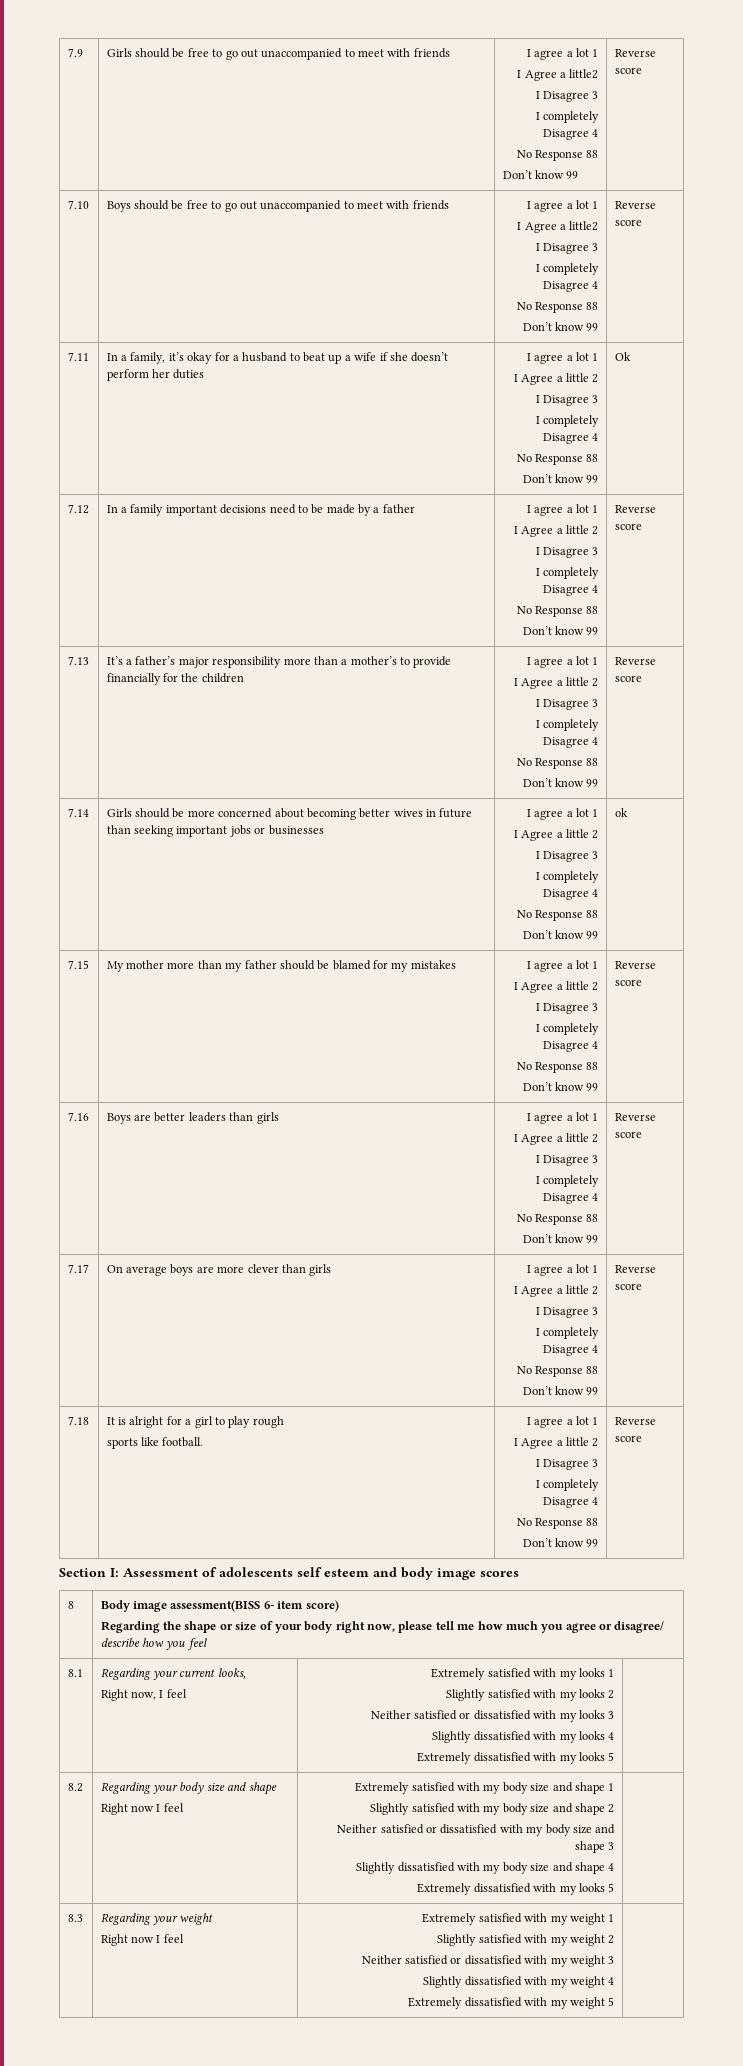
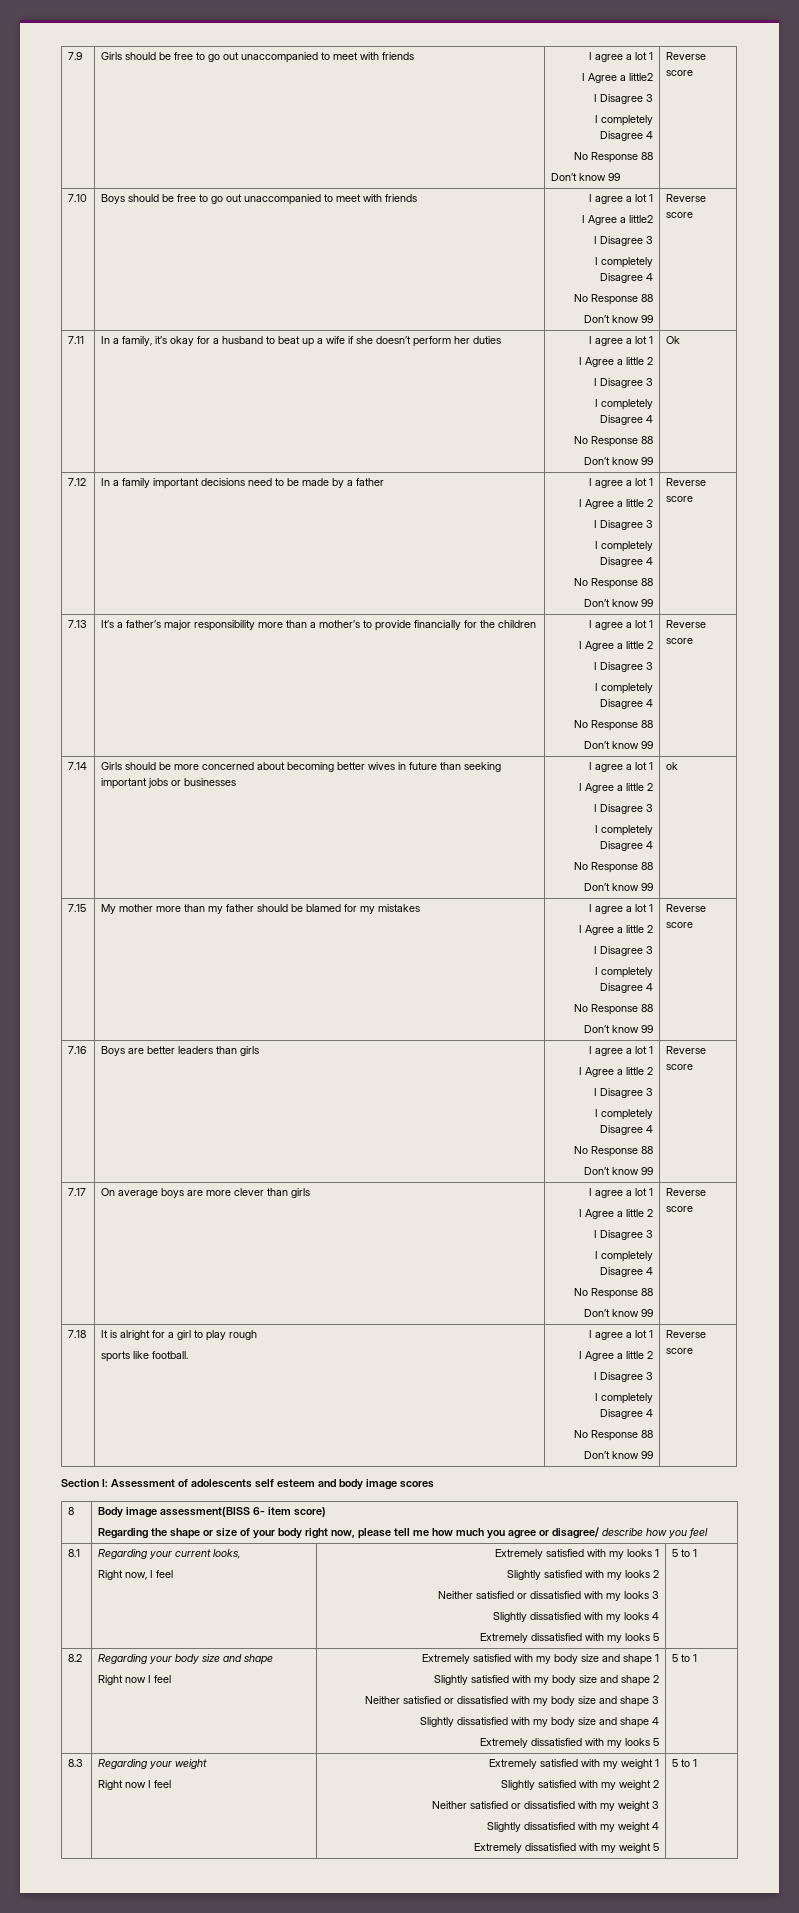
  Slightly dissatisfied with my looks 4
- Extremely dissatisfied with my looks 5
+ Extremely dissatisfied with my looks 5 | 5 to 1
  Slightly dissatisfied with my body size and shape 4
- Extremely dissatisfied with my looks 5
+ Extremely dissatisfied with my looks 5 | 5 to 1
- Extremely dissatisfied with my weight 5
+ Extremely dissatisfied with my weight 5 | 5 to 1

